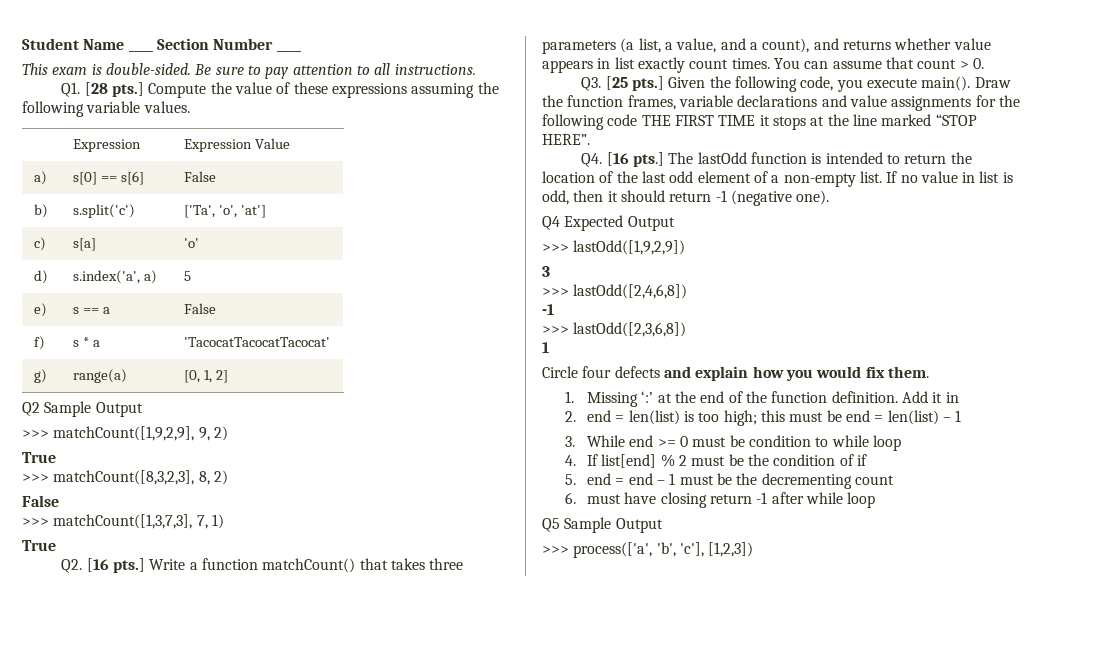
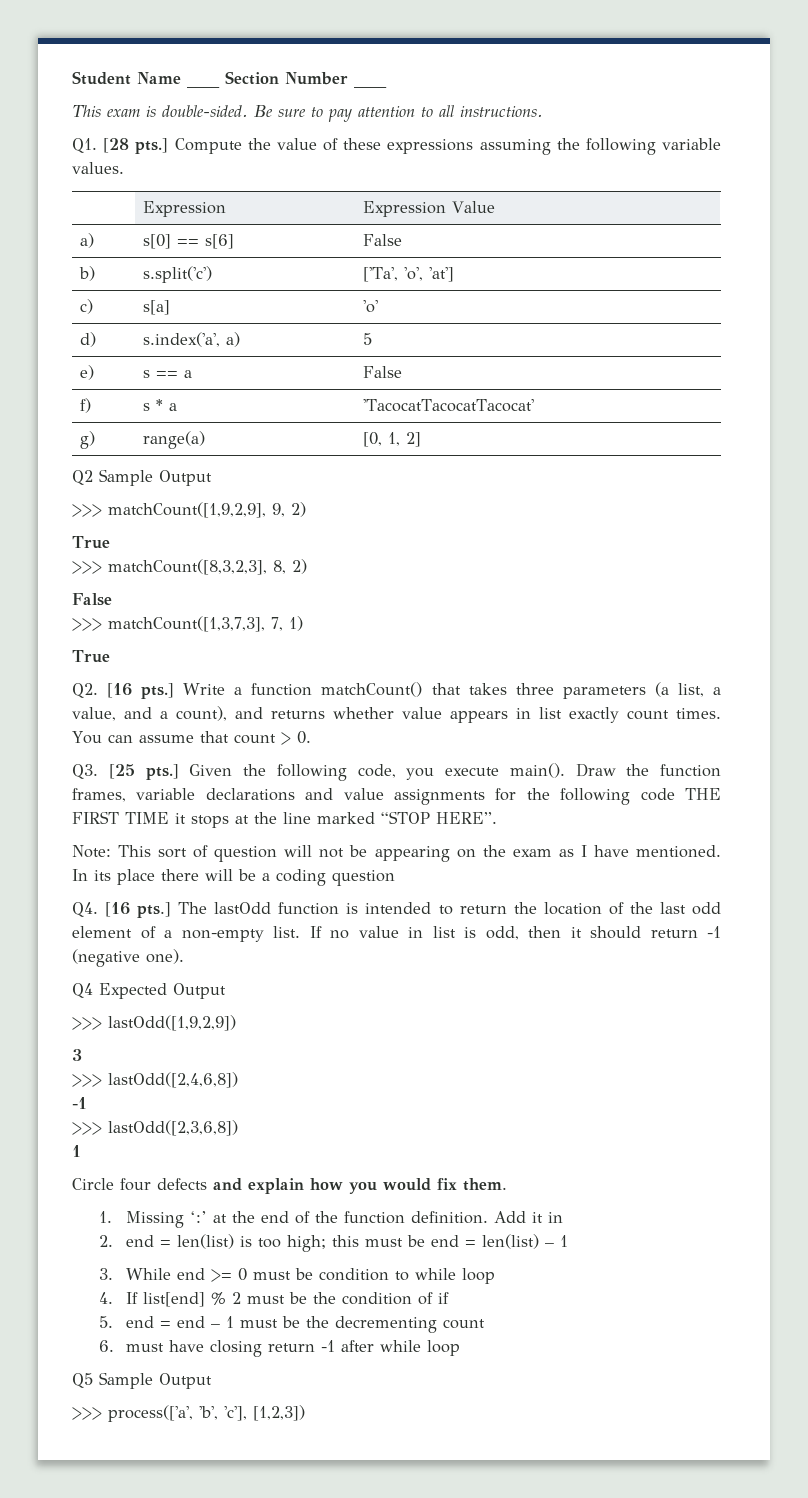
+ Note: This sort of question will not be appearing on the exam as I have mentioned. In its place there will be a coding question

